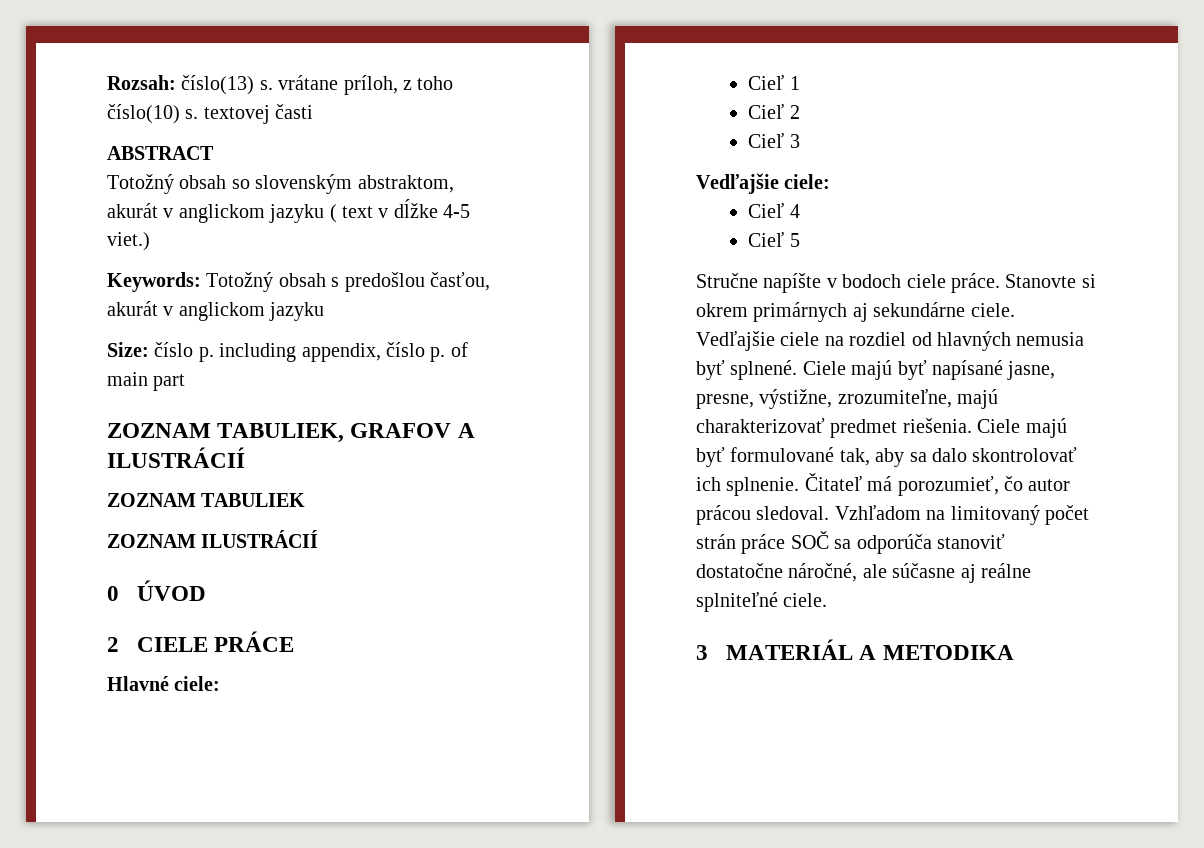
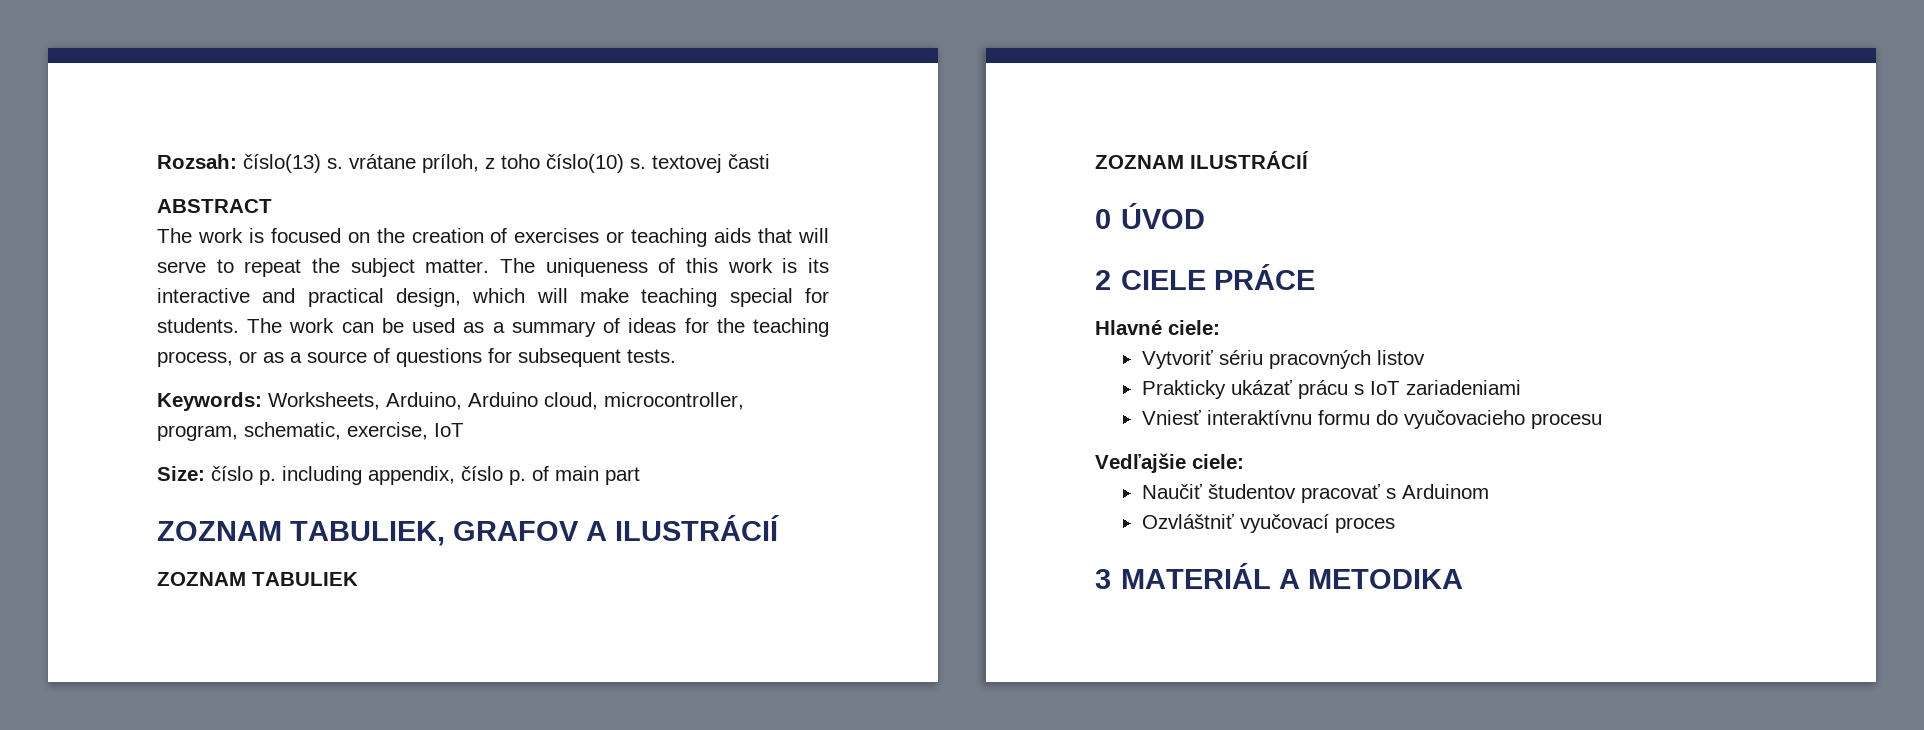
- Totožný obsah so slovenským abstraktom, akurát v anglickom jazyku ( text v dĺžke 4-5 viet.)
- Keywords: Totožný obsah s predošlou časťou, akurát v anglickom jazyku
+ The work is focused on the creation of exercises or teaching aids that will serve to repeat the subject matter. The uniqueness of this work is its interactive and practical design, which will make teaching special for students. The work can be used as a summary of ideas for the teaching process, or as a source of questions for subsequent tests.
+ Keywords: Worksheets, Arduino, Arduino cloud, microcontroller, program, schematic, exercise, IoT
- Cieľ 1
- Cieľ 2
- Cieľ 3
+ Vytvoriť sériu pracovných listov
+ Prakticky ukázať prácu s IoT zariadeniami
+ Vniesť interaktívnu formu do vyučovacieho procesu
  Vedľajšie ciele:
- Cieľ 4
- Cieľ 5
- Stručne napíšte v bodoch ciele práce. Stanovte si okrem primárnych aj sekundárne ciele. Vedľajšie ciele na rozdiel od hlavných nemusia byť splnené. Ciele majú byť napísané jasne, presne, výstižne, zrozumiteľne, majú charakterizovať predmet riešenia. Ciele majú byť formulované tak, aby sa dalo skontrolovať ich splnenie. Čitateľ má porozumieť, čo autor prácou sledoval. Vzhľadom na limitovaný počet strán práce SOČ sa odporúča stanoviť dostatočne náročné, ale súčasne aj reálne splniteľné ciele.
+ Naučiť študentov pracovať s Arduinom
+ Ozvláštniť vyučovací proces

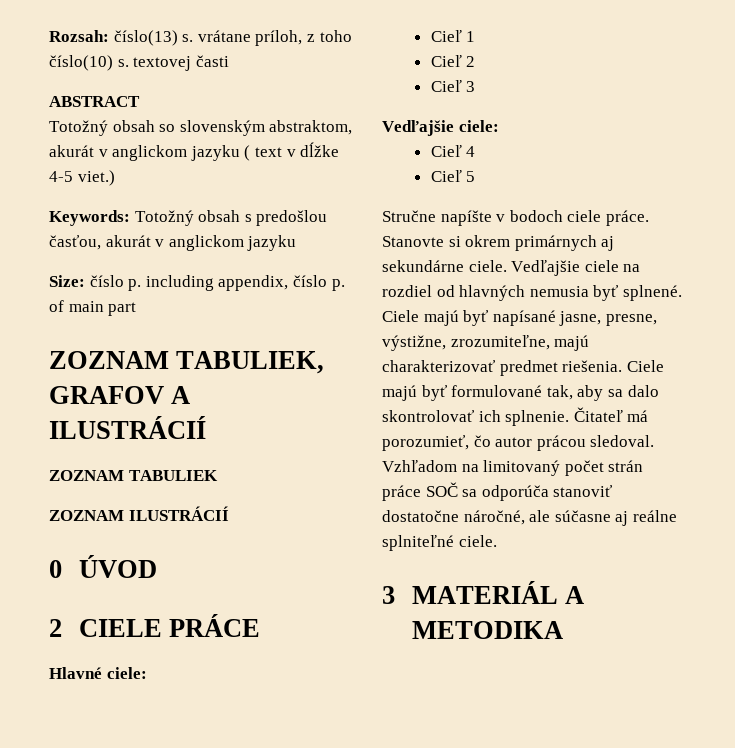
- The work is focused on the creation of exercises or teaching aids that will serve to repeat the subject matter. The uniqueness of this work is its interactive and practical design, which will make teaching special for students. The work can be used as a summary of ideas for the teaching process, or as a source of questions for subsequent tests.
- Keywords: Worksheets, Arduino, Arduino cloud, microcontroller, program, schematic, exercise, IoT
+ Totožný obsah so slovenským abstraktom, akurát v anglickom jazyku ( text v dĺžke 4-5 viet.)
+ Keywords: Totožný obsah s predošlou časťou, akurát v anglickom jazyku
- Vytvoriť sériu pracovných listov
- Prakticky ukázať prácu s IoT zariadeniami
- Vniesť interaktívnu formu do vyučovacieho procesu
+ Cieľ 1
+ Cieľ 2
+ Cieľ 3
  Vedľajšie ciele:
- Naučiť študentov pracovať s Arduinom
- Ozvláštniť vyučovací proces
+ Cieľ 4
+ Cieľ 5
+ Stručne napíšte v bodoch ciele práce. Stanovte si okrem primárnych aj sekundárne ciele. Vedľajšie ciele na rozdiel od hlavných nemusia byť splnené. Ciele majú byť napísané jasne, presne, výstižne, zrozumiteľne, majú charakterizovať predmet riešenia. Ciele majú byť formulované tak, aby sa dalo skontrolovať ich splnenie. Čitateľ má porozumieť, čo autor prácou sledoval. Vzhľadom na limitovaný počet strán práce SOČ sa odporúča stanoviť dostatočne náročné, ale súčasne aj reálne splniteľné ciele.

